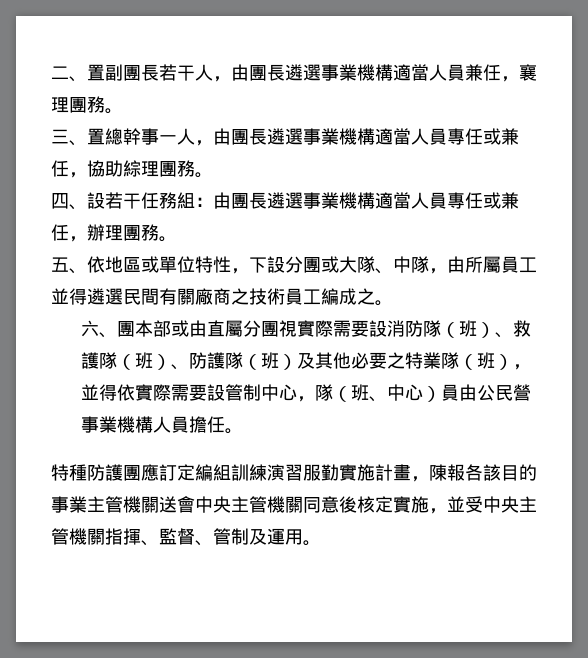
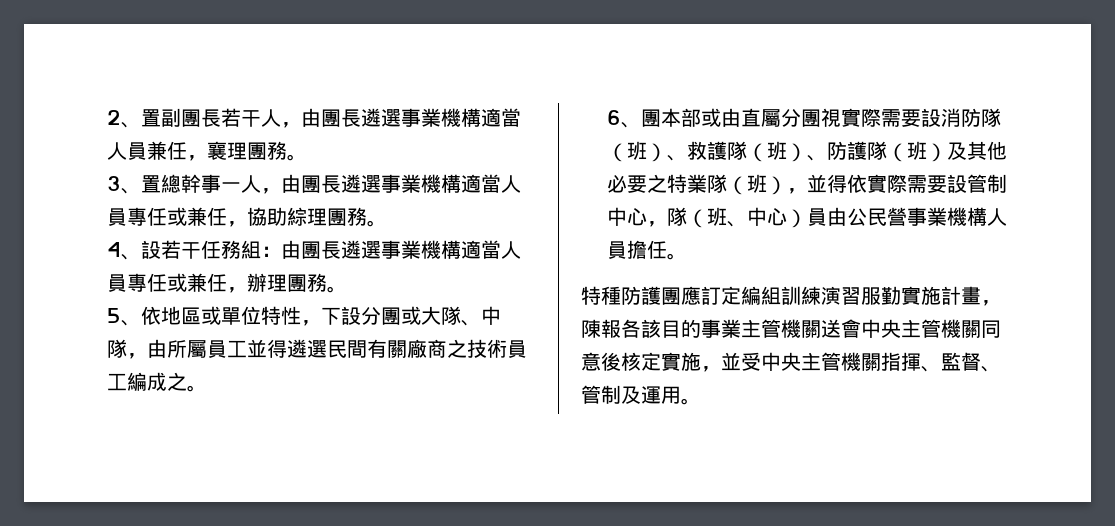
- 二、置副團長若干人，由團長遴選事業機構適當人員兼任，襄理團務。
+ 2、置副團長若干人，由團長遴選事業機構適當人員兼任，襄理團務。
- 三、置總幹事一人，由團長遴選事業機構適當人員專任或兼任，協助綜理團務。
+ 3、置總幹事一人，由團長遴選事業機構適當人員專任或兼任，協助綜理團務。
- 四、設若干任務組：由團長遴選事業機構適當人員專任或兼任，辦理團務。
+ 4、設若干任務組：由團長遴選事業機構適當人員專任或兼任，辦理團務。
- 五、依地區或單位特性，下設分團或大隊、中隊，由所屬員工並得遴選民間有關廠商之技術員工編成之。
+ 5、依地區或單位特性，下設分團或大隊、中隊，由所屬員工並得遴選民間有關廠商之技術員工編成之。
- 六、團本部或由直屬分團視實際需要設消防隊（班）、救護隊（班）、防護隊（班）及其他必要之特業隊（班），並得依實際需要設管制中心，隊（班、中心）員由公民營事業機構人員擔任。
+ 6、團本部或由直屬分團視實際需要設消防隊（班）、救護隊（班）、防護隊（班）及其他必要之特業隊（班），並得依實際需要設管制中心，隊（班、中心）員由公民營事業機構人員擔任。

